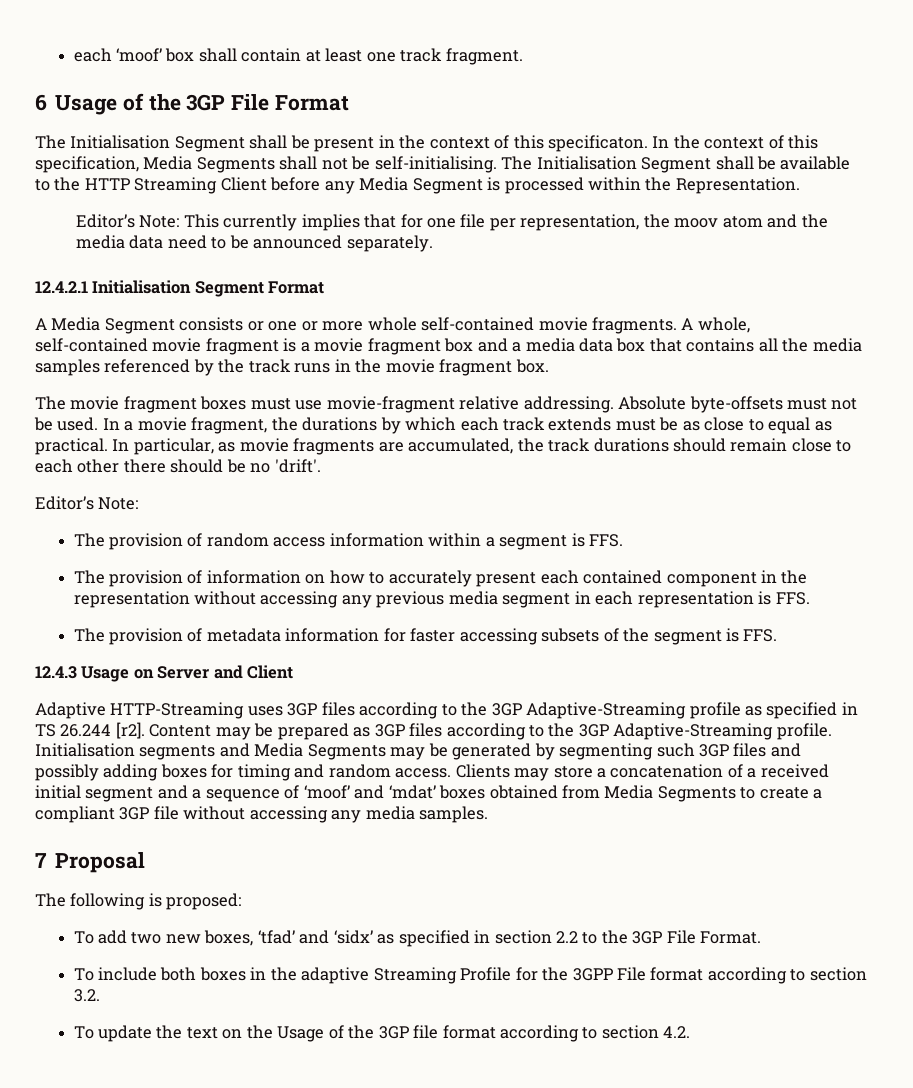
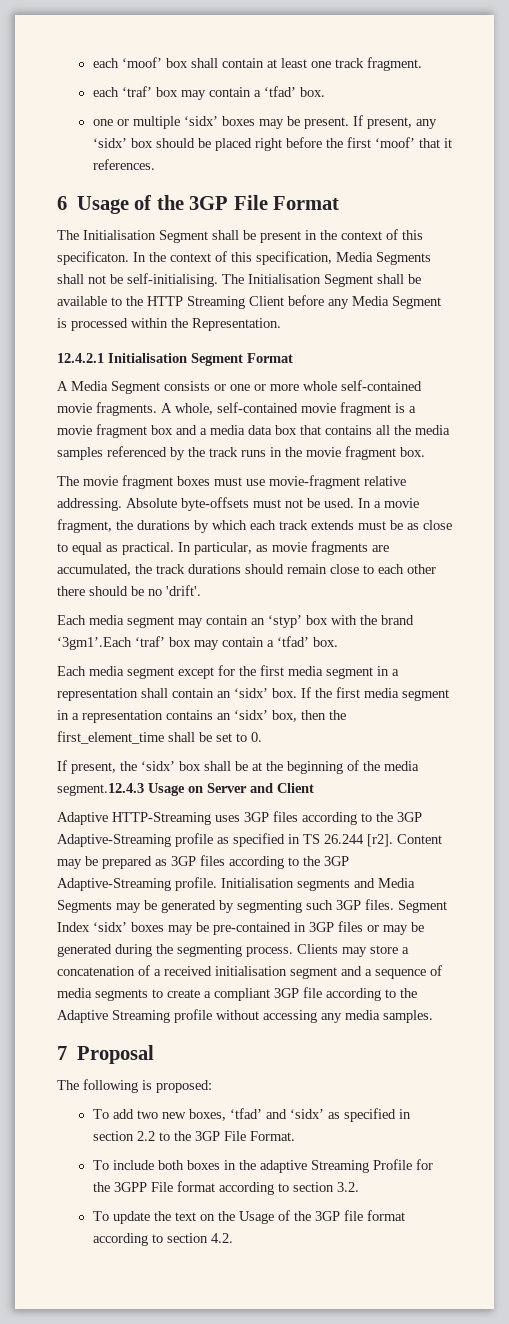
+ each ‘traf’ box may contain a ‘tfad’ box.
+ one or multiple ‘sidx’ boxes may be present. If present, any ‘sidx’ box should be placed right before the first ‘moof’ that it references.
- Editor’s Note: This currently implies that for one file per representation, the moov atom and the media data need to be announced separately.
  In particular, as movie fragments are accumulated, the track durations should remain close to each other there should be no 'drift'.
- Editor’s Note:
- The provision of random access information within a segment is FFS.
- The provision of information on how to accurately present each contained component in the representation without accessing any previous media segment in each representation is FFS.
- The provision of metadata information for faster accessing subsets of the segment is FFS.
- 12.4.3 Usage on Server and Client
+ Each media segment may contain an ‘styp’ box with the brand ‘3gm1’.Each ‘traf’ box may contain a ‘tfad’ box.
+ Each media segment except for the first media segment in a representation shall contain an ‘sidx’ box. If the first media segment in a representation contains an ‘sidx’ box, then the first_element_time shall be set to 0.
+ If present, the ‘sidx’ box shall be at the beginning of the media segment.12.4.3 Usage on Server and Client
- Initialisation segments and Media Segments may be generated by segmenting such 3GP files and possibly adding boxes for timing and random access.
+ Initialisation segments and Media Segments may be generated by segmenting such 3GP files. Segment Index ‘sidx’ boxes may be pre-contained in 3GP files or may be generated during the segmenting process.
- Clients may store a concatenation of a received initial segment and a sequence of ‘moof’ and ‘mdat’ boxes obtained from Media Segments to create a compliant 3GP file without accessing any media samples.
+ Clients may store a concatenation of a received initialisation segment and a sequence of media segments to create a compliant 3GP file according to the Adaptive Streaming profile without accessing any media samples.

